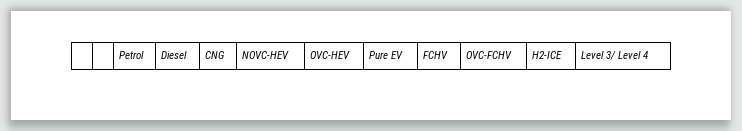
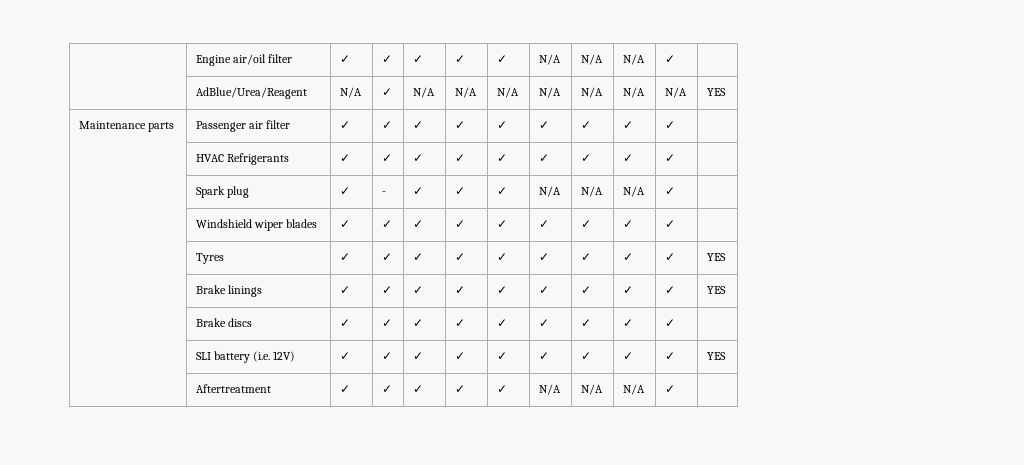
- | | Petrol | Diesel | CNG | NOVC-HEV | OVC-HEV | Pure EV | FCHV | OVC-FCHV | H2-ICE | Level 3/ Level 4
+ | Engine air/oil filter | ✓ | ✓ | ✓ | ✓ | ✓ | N/A | N/A | N/A | ✓ |
+ | AdBlue/Urea/Reagent | N/A | ✓ | N/A | N/A | N/A | N/A | N/A | N/A | N/A | YES
+ Maintenance parts | Passenger air filter | ✓ | ✓ | ✓ | ✓ | ✓ | ✓ | ✓ | ✓ | ✓ |
+ | HVAC Refrigerants | ✓ | ✓ | ✓ | ✓ | ✓ | ✓ | ✓ | ✓ | ✓ |
+ | Spark plug | ✓ | - | ✓ | ✓ | ✓ | N/A | N/A | N/A | ✓ |
+ | Windshield wiper blades | ✓ | ✓ | ✓ | ✓ | ✓ | ✓ | ✓ | ✓ | ✓ |
+ | Tyres | ✓ | ✓ | ✓ | ✓ | ✓ | ✓ | ✓ | ✓ | ✓ | YES
+ | Brake linings | ✓ | ✓ | ✓ | ✓ | ✓ | ✓ | ✓ | ✓ | ✓ | YES
+ | Brake discs | ✓ | ✓ | ✓ | ✓ | ✓ | ✓ | ✓ | ✓ | ✓ |
+ | SLI battery (i.e. 12V) | ✓ | ✓ | ✓ | ✓ | ✓ | ✓ | ✓ | ✓ | ✓ | YES
+ | Aftertreatment | ✓ | ✓ | ✓ | ✓ | ✓ | N/A | N/A | N/A | ✓ |

